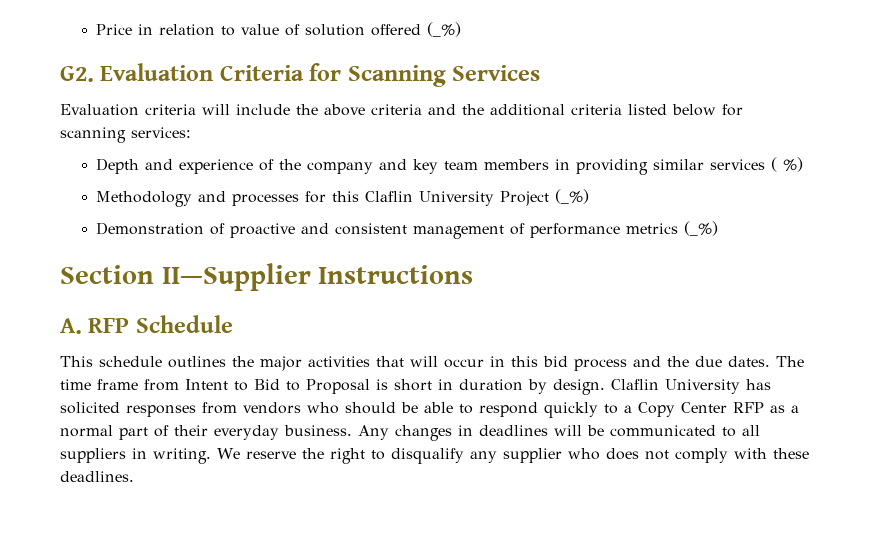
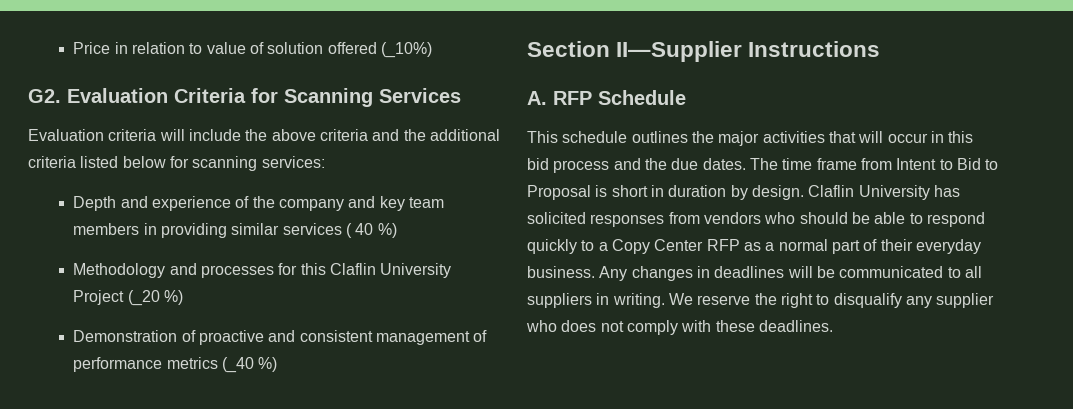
- Price in relation to value of solution offered (_%)
+ Price in relation to value of solution offered (_10%)
- Depth and experience of the company and key team members in providing similar services ( %)
+ Depth and experience of the company and key team members in providing similar services ( 40 %)
- Methodology and processes for this Claflin University Project (_%)
+ Methodology and processes for this Claflin University Project (_20 %)
- Demonstration of proactive and consistent management of performance metrics (_%)
+ Demonstration of proactive and consistent management of performance metrics (_40 %)

